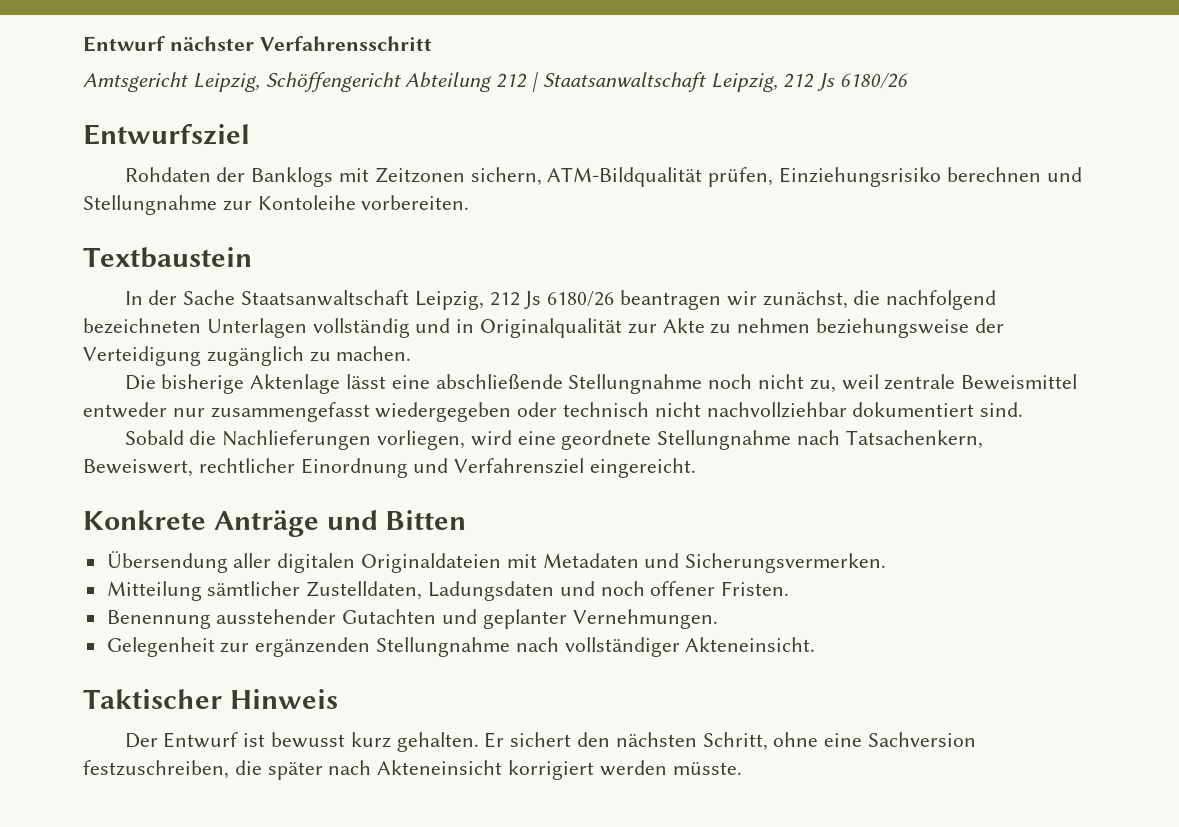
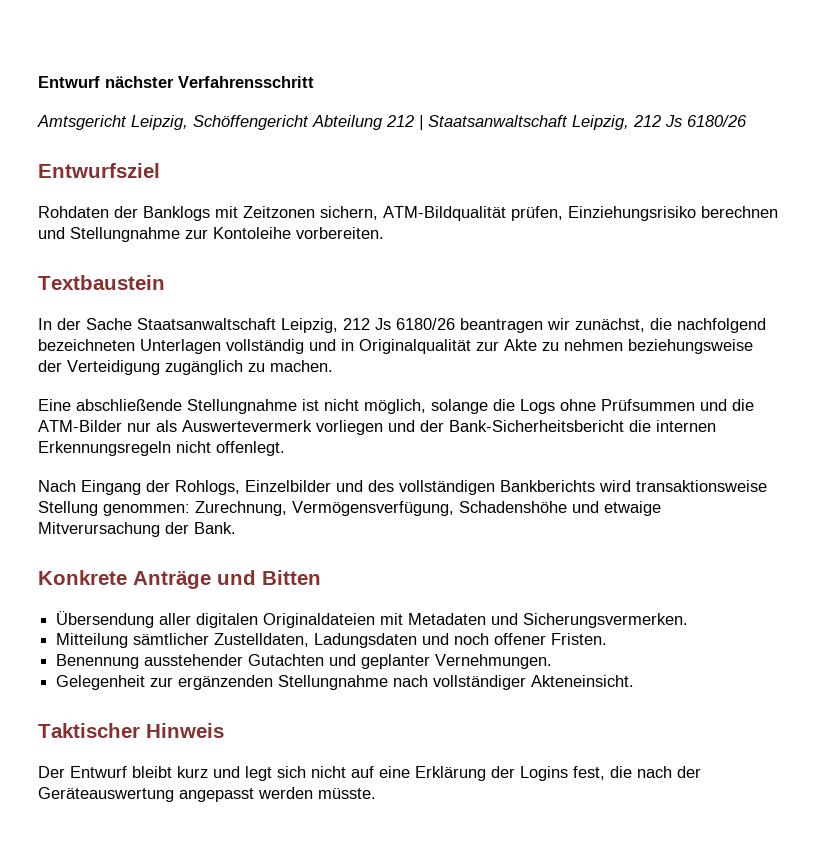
- Die bisherige Aktenlage lässt eine abschließende Stellungnahme noch nicht zu, weil zentrale Beweismittel entweder nur zusammengefasst wiedergegeben oder technisch nicht nachvollziehbar dokumentiert sind.
- Sobald die Nachlieferungen vorliegen, wird eine geordnete Stellungnahme nach Tatsachenkern, Beweiswert, rechtlicher Einordnung und Verfahrensziel eingereicht.
+ Eine abschließende Stellungnahme ist nicht möglich, solange die Logs ohne Prüfsummen und die ATM-Bilder nur als Auswertevermerk vorliegen und der Bank-Sicherheitsbericht die internen Erkennungsregeln nicht offenlegt.
+ Nach Eingang der Rohlogs, Einzelbilder und des vollständigen Bankberichts wird transaktionsweise Stellung genommen: Zurechnung, Vermögensverfügung, Schadenshöhe und etwaige Mitverursachung der Bank.
- Der Entwurf ist bewusst kurz gehalten. Er sichert den nächsten Schritt, ohne eine Sachversion festzuschreiben, die später nach Akteneinsicht korrigiert werden müsste.
+ Der Entwurf bleibt kurz und legt sich nicht auf eine Erklärung der Logins fest, die nach der Geräteauswertung angepasst werden müsste.

